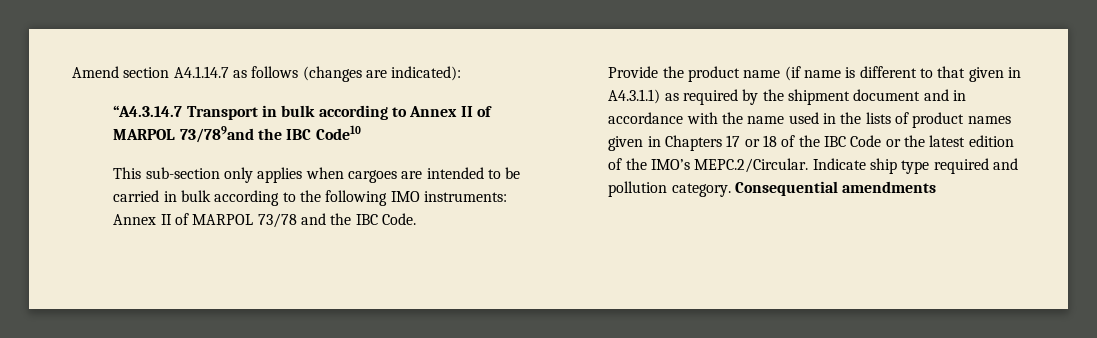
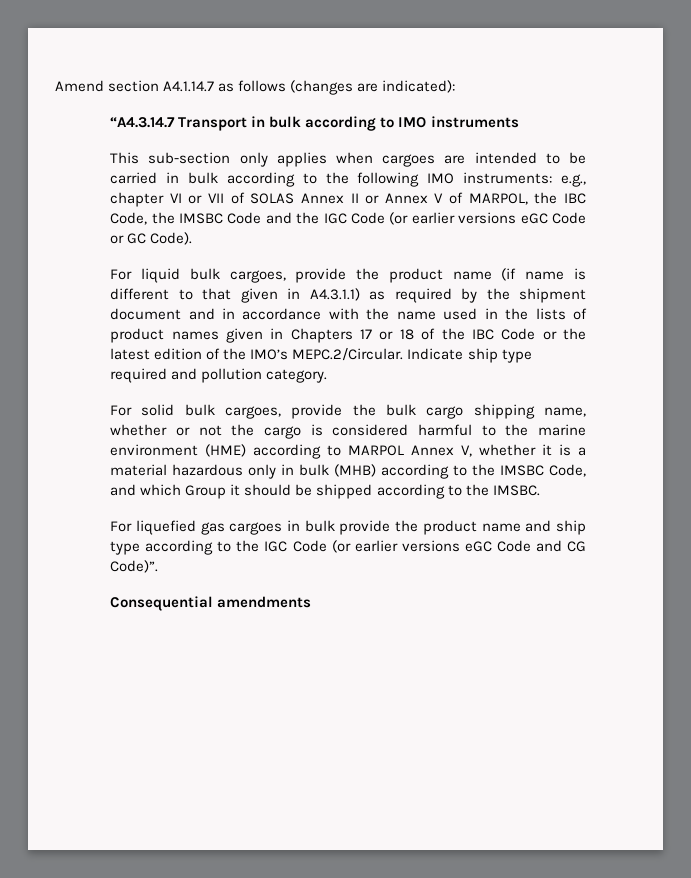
- “A4.3.14.7 Transport in bulk according to Annex II of MARPOL 73/789and the IBC Code10
+ “A4.3.14.7 Transport in bulk according to IMO instruments
- Annex II of MARPOL 73/78 and the IBC Code.
- Provide the product name (if name is different to that given in A4.3.1.1) as required by the shipment document and in accordance with the name used in the lists of product names given in Chapters 17 or 18 of the IBC Code or the latest edition of the IMO’s MEPC.2/Circular. Indicate ship type required and pollution category. Consequential amendments
+ e.g., chapter VI or VII of SOLAS Annex II or Annex V of MARPOL, the IBC Code, the IMSBC Code and the IGC Code (or earlier versions eGC Code or GC Code).
+ For liquid bulk cargoes, provide the product name (if name is different to that given in A4.3.1.1) as required by the shipment document and in accordance with the name used in the lists of product names given in Chapters 17 or 18 of the IBC Code or the latest edition of the IMO’s MEPC.2/Circular. Indicate ship type required and pollution category.
+ For solid bulk cargoes, provide the bulk cargo shipping name, whether or not the cargo is considered harmful to the marine environment (HME) according to MARPOL Annex V, whether it is a material hazardous only in bulk (MHB) according to the IMSBC Code, and which Group it should be shipped according to the IMSBC.
+ For liquefied gas cargoes in bulk provide the product name and ship type according to the IGC Code (or earlier versions eGC Code and CG Code)”.
+ Consequential amendments

